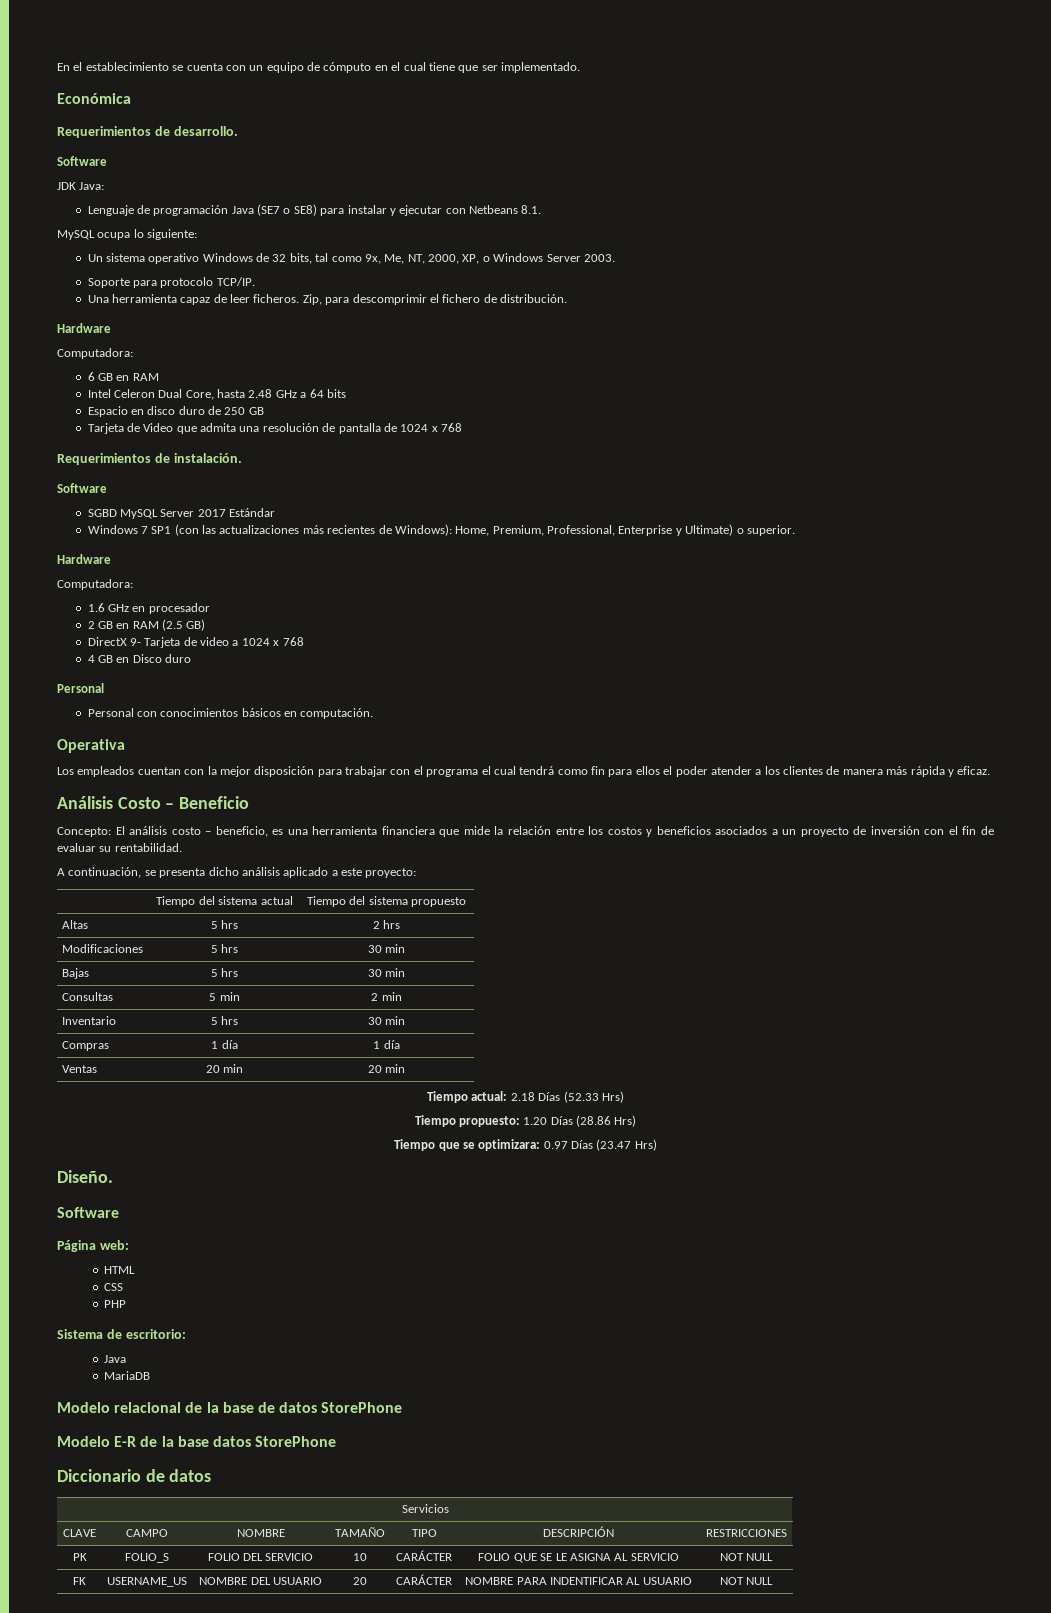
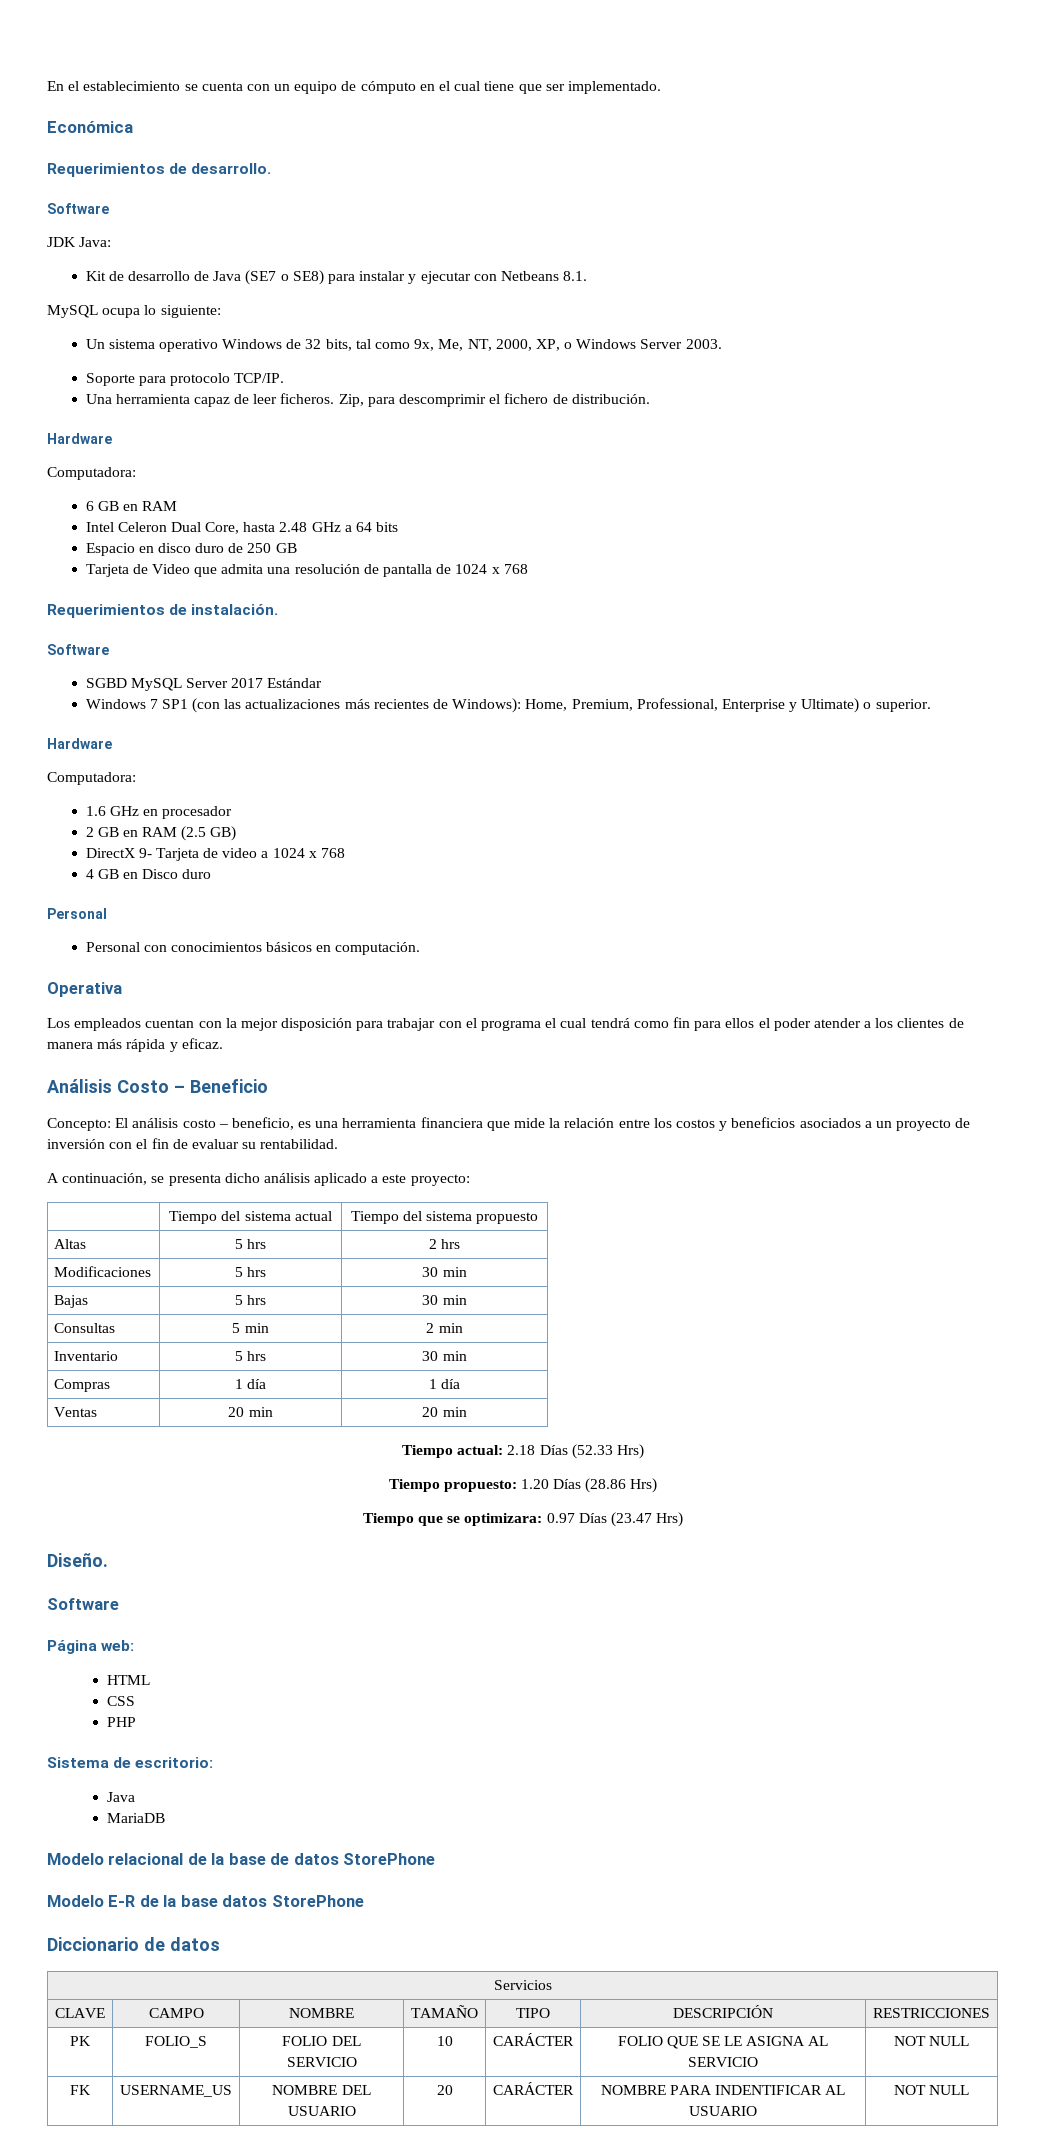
- Lenguaje de programación Java (SE7 o SE8) para instalar y ejecutar con Netbeans 8.1.
+ Kit de desarrollo de Java (SE7 o SE8) para instalar y ejecutar con Netbeans 8.1.

